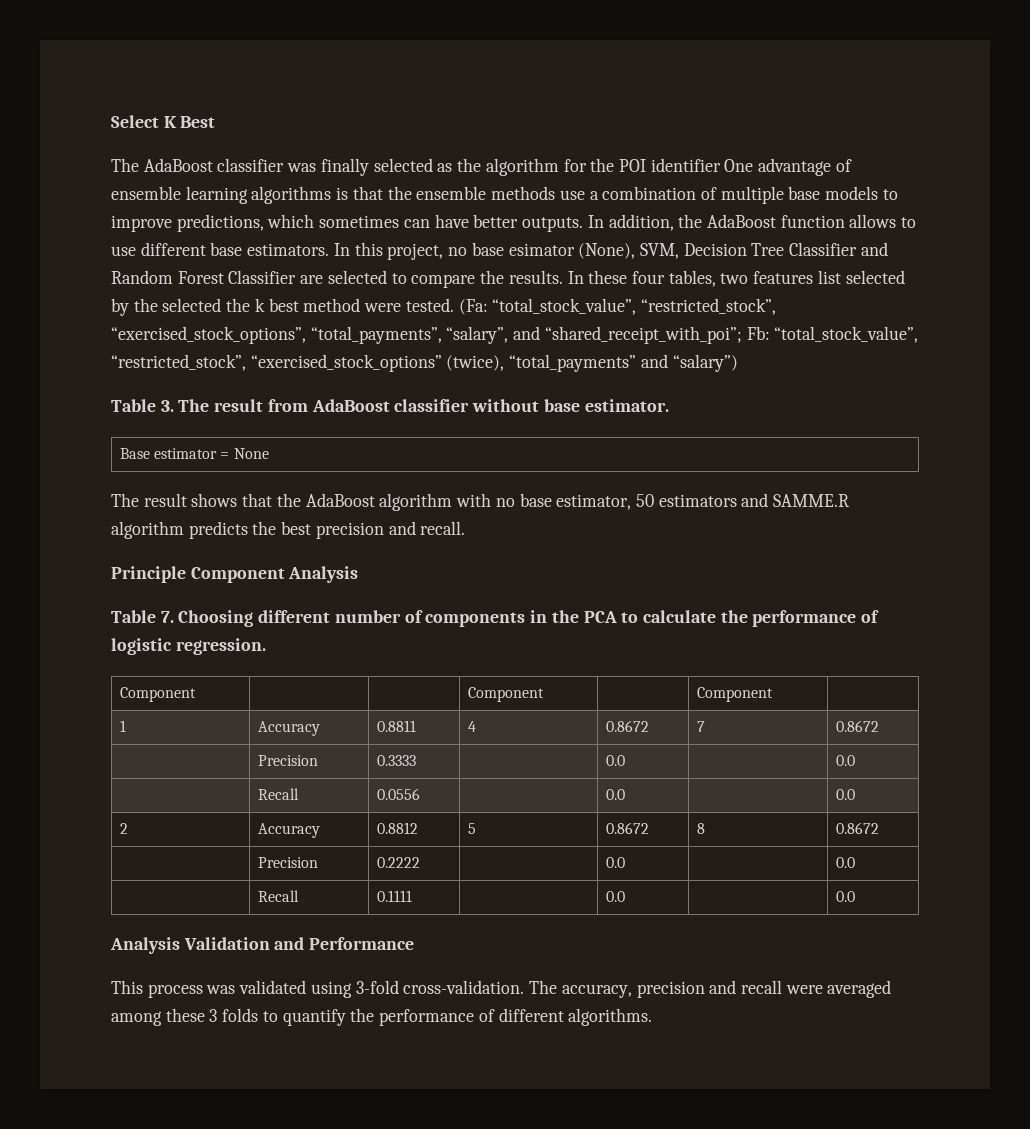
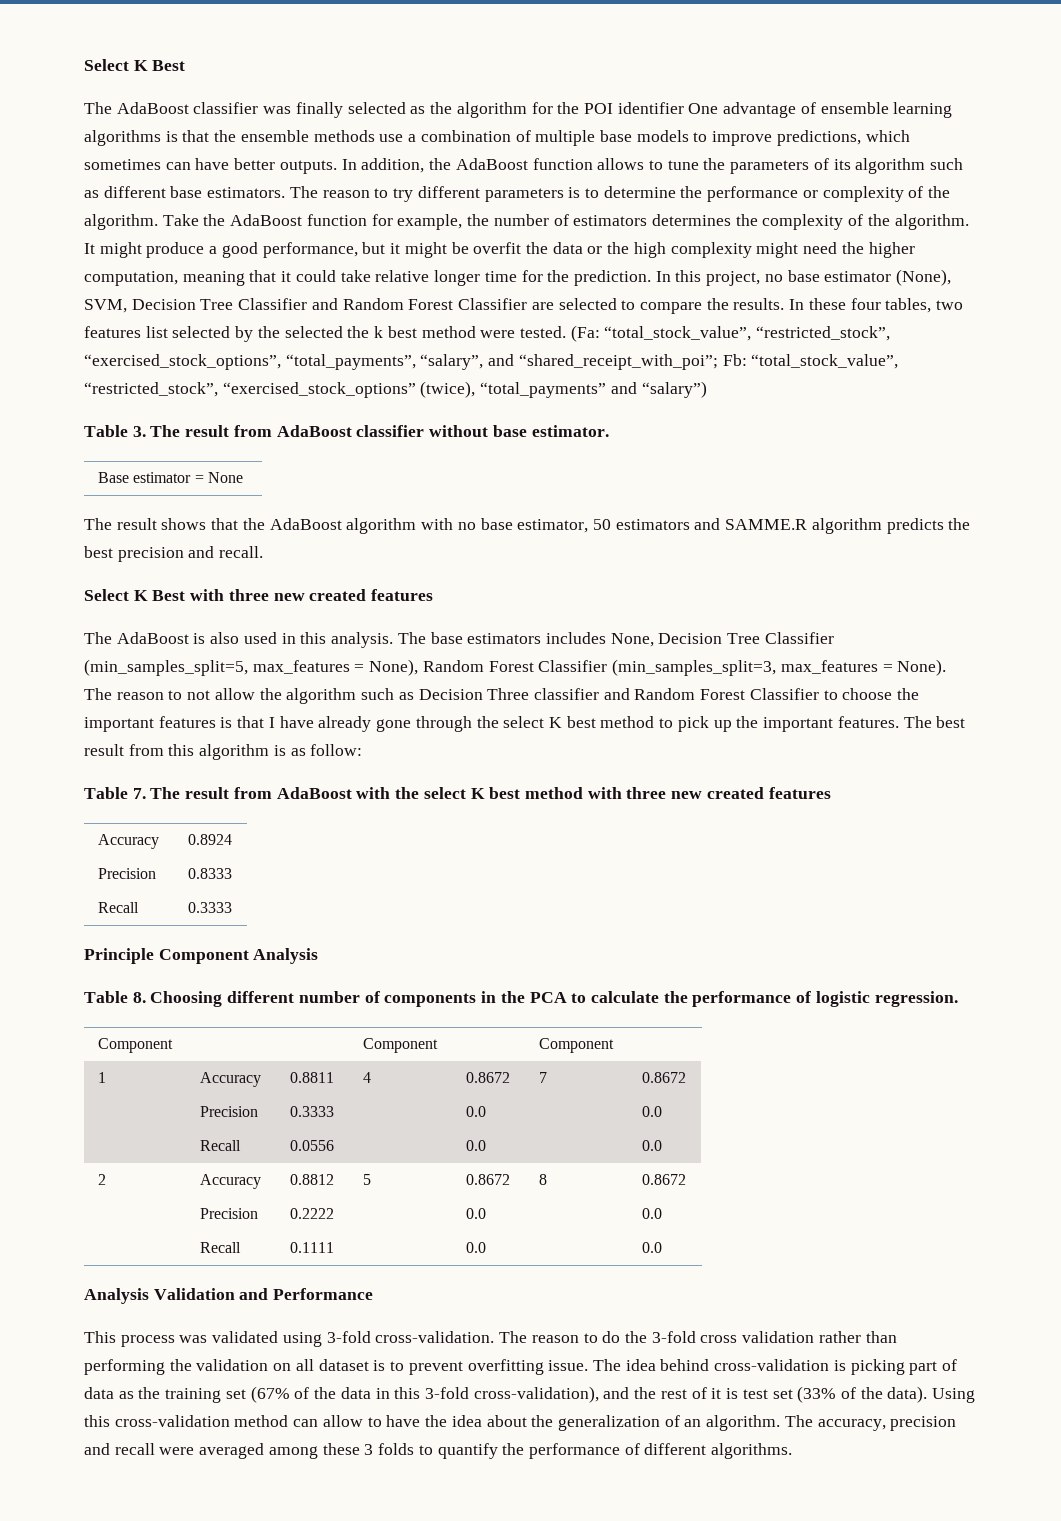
- In addition, the AdaBoost function allows to use different base estimators.
+ In addition, the AdaBoost function allows to tune the parameters of its algorithm such as different base estimators. The reason to try different parameters is to determine the performance or complexity of the algorithm. Take the AdaBoost function for example, the number of estimators determines the complexity of the algorithm. It might produce a good performance, but it might be overfit the data or the high complexity might need the higher computation, meaning that it could take relative longer time for the prediction.
- In this project, no base esimator (None), SVM, Decision Tree Classifier and Random Forest Classifier are selected to compare the results.
+ In this project, no base estimator (None), SVM, Decision Tree Classifier and Random Forest Classifier are selected to compare the results.
+ Select K Best with three new created features
+ The AdaBoost is also used in this analysis. The base estimators includes None, Decision Tree Classifier (min_samples_split=5, max_features = None), Random Forest Classifier (min_samples_split=3, max_features = None). The reason to not allow the algorithm such as Decision Three classifier and Random Forest Classifier to choose the important features is that I have already gone through the select K best method to pick up the important features. The best result from this algorithm is as follow:
+ Table 7. The result from AdaBoost with the select K best method with three new created features
+ Accuracy | 0.8924
+ Precision | 0.8333
+ Recall | 0.3333
- Table 7. Choosing different number of components in the PCA to calculate the performance of logistic regression.
+ Table 8. Choosing different number of components in the PCA to calculate the performance of logistic regression.
- The accuracy, precision and recall were averaged among these 3 folds to quantify the performance of different algorithms.
+ The reason to do the 3-fold cross validation rather than performing the validation on all dataset is to prevent overfitting issue. The idea behind cross-validation is picking part of data as the training set (67% of the data in this 3-fold cross-validation), and the rest of it is test set (33% of the data). Using this cross-validation method can allow to have the idea about the generalization of an algorithm. The accuracy, precision and recall were averaged among these 3 folds to quantify the performance of different algorithms.

